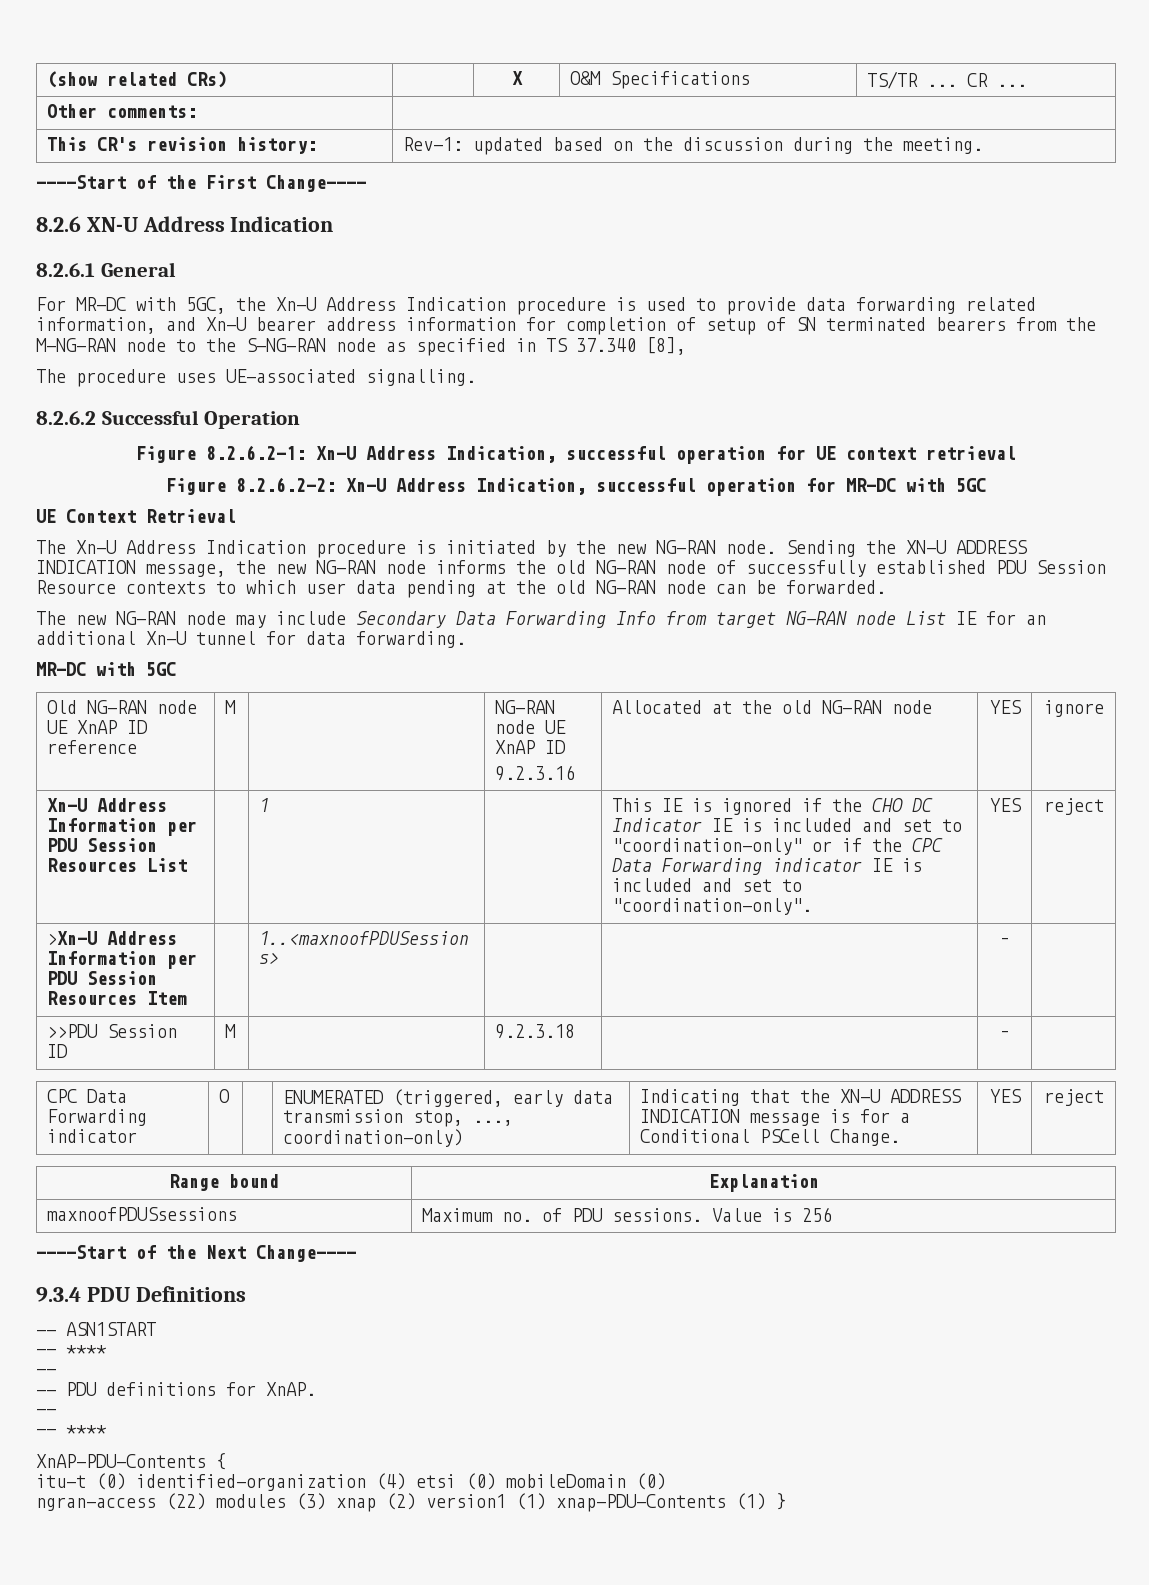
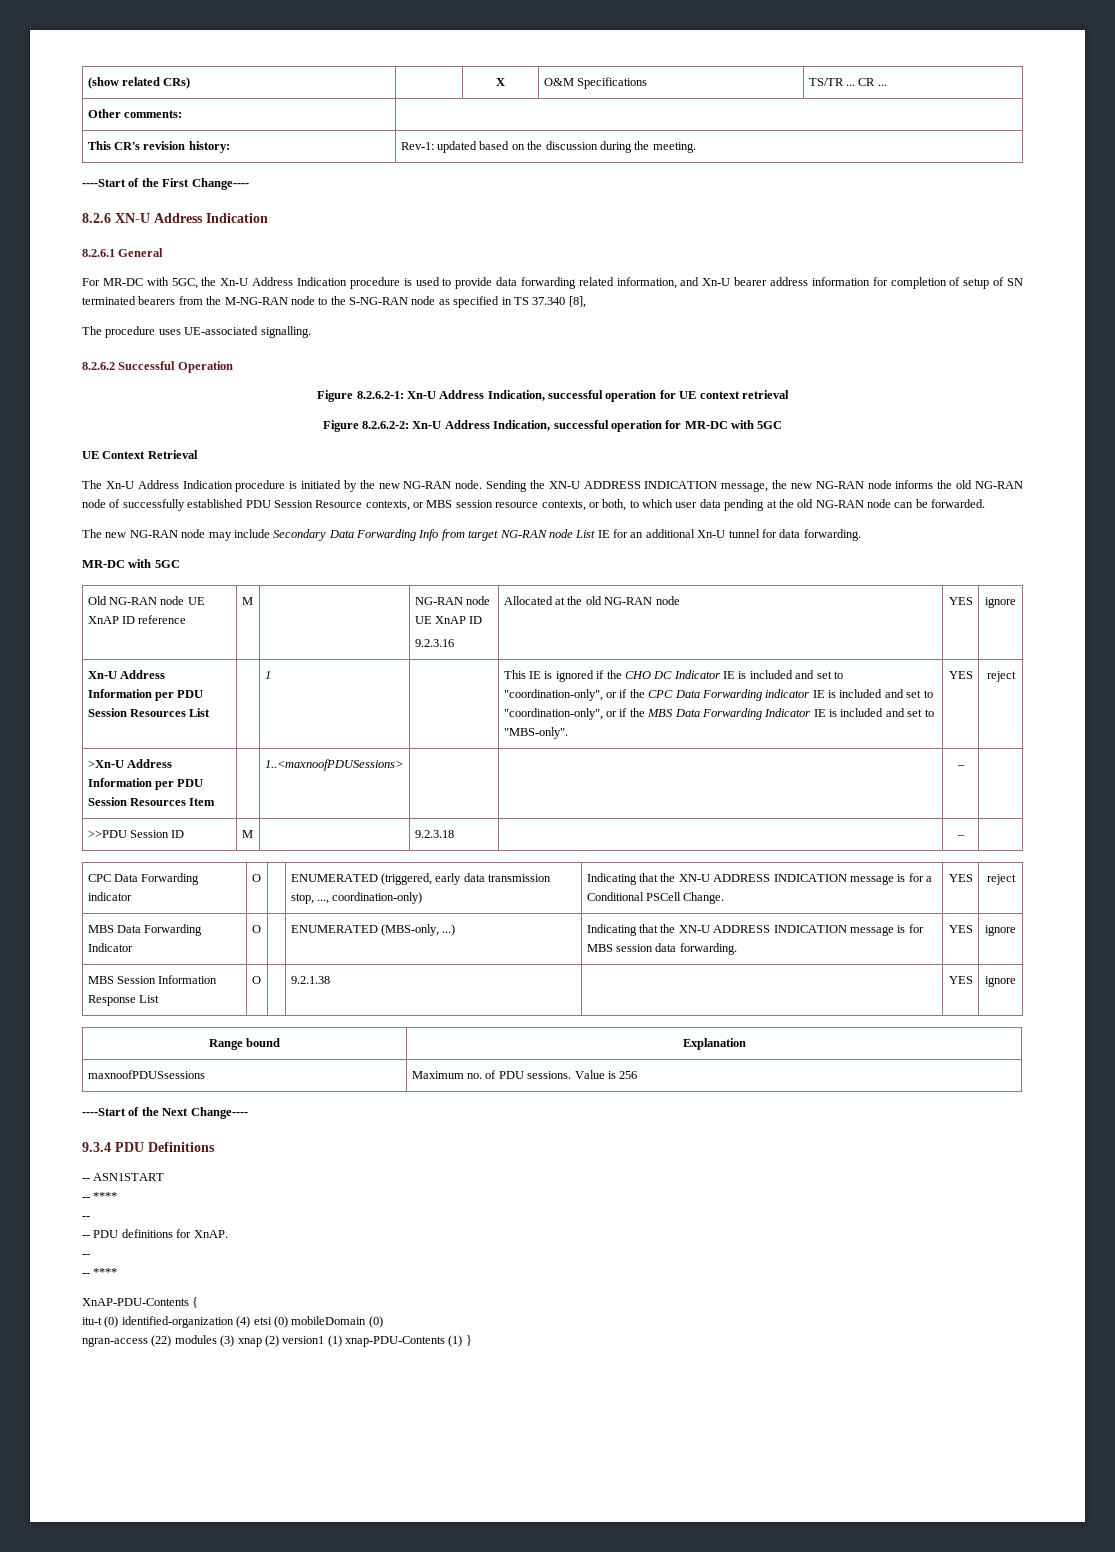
- Sending the XN-U ADDRESS INDICATION message, the new NG-RAN node informs the old NG-RAN node of successfully established PDU Session Resource contexts to which user data pending at the old NG-RAN node can be forwarded.
+ Sending the XN-U ADDRESS INDICATION message, the new NG-RAN node informs the old NG-RAN node of successfully established PDU Session Resource contexts, or MBS session resource contexts, or both, to which user data pending at the old NG-RAN node can be forwarded.
- This IE is ignored if the CHO DC Indicator IE is included and set to "coordination-only" or if the CPC Data Forwarding indicator IE is included and set to "coordination-only".
+ This IE is ignored if the CHO DC Indicator IE is included and set to "coordination-only", or if the CPC Data Forwarding indicator IE is included and set to "coordination-only", or if the MBS Data Forwarding Indicator IE is included and set to "MBS-only".
+ MBS Data Forwarding Indicator | O | | ENUMERATED (MBS-only, ...) | Indicating that the XN-U ADDRESS INDICATION message is for MBS session data forwarding. | YES | ignore
+ MBS Session Information Response List | O | | 9.2.1.38 | | YES | ignore

